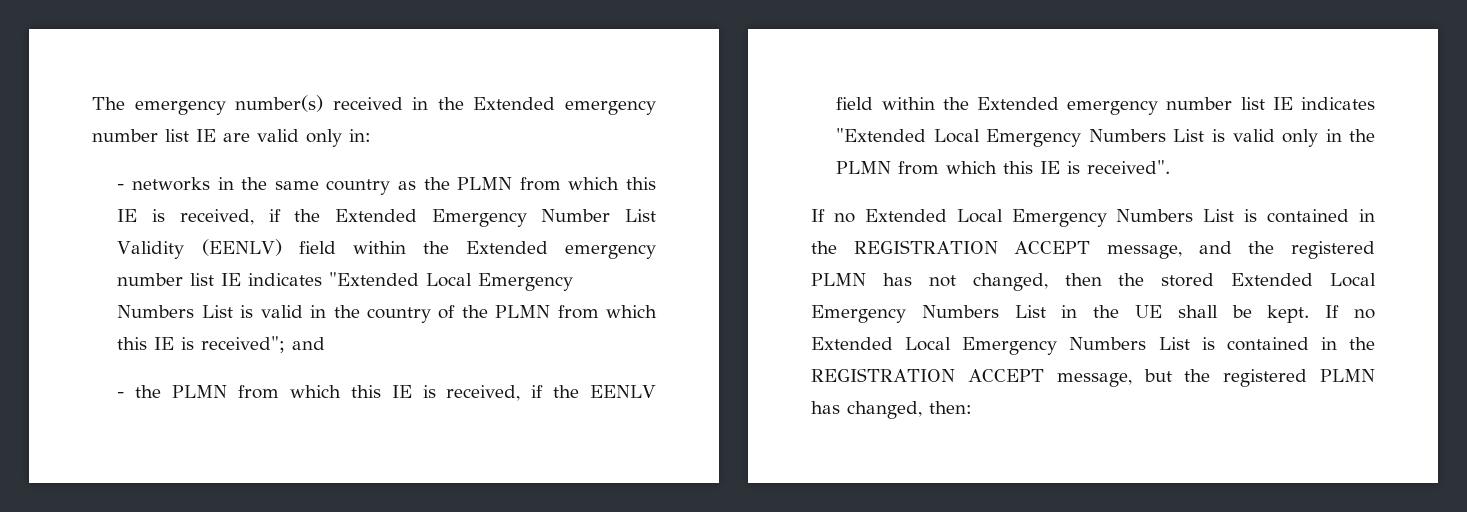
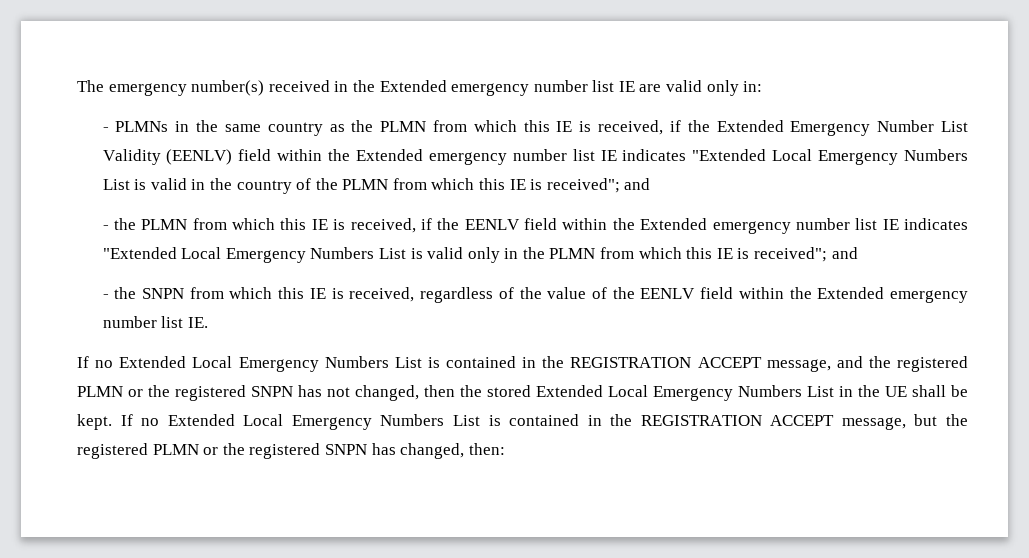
- - networks in the same country as the PLMN from which this IE is received, if the Extended Emergency Number List Validity (EENLV) field within the Extended emergency number list IE indicates "Extended Local Emergency Numbers List is valid in the country of the PLMN from which this IE is received"; and
+ - PLMNs in the same country as the PLMN from which this IE is received, if the Extended Emergency Number List Validity (EENLV) field within the Extended emergency number list IE indicates "Extended Local Emergency Numbers List is valid in the country of the PLMN from which this IE is received"; and
- - the PLMN from which this IE is received, if the EENLV field within the Extended emergency number list IE indicates "Extended Local Emergency Numbers List is valid only in the PLMN from which this IE is received".
+ - the PLMN from which this IE is received, if the EENLV field within the Extended emergency number list IE indicates "Extended Local Emergency Numbers List is valid only in the PLMN from which this IE is received"; and
+ - the SNPN from which this IE is received, regardless of the value of the EENLV field within the Extended emergency number list IE.
- If no Extended Local Emergency Numbers List is contained in the REGISTRATION ACCEPT message, and the registered PLMN has not changed, then the stored Extended Local Emergency Numbers List in the UE shall be kept.
+ If no Extended Local Emergency Numbers List is contained in the REGISTRATION ACCEPT message, and the registered PLMN or the registered SNPN has not changed, then the stored Extended Local Emergency Numbers List in the UE shall be kept.
- If no Extended Local Emergency Numbers List is contained in the REGISTRATION ACCEPT message, but the registered PLMN has changed, then:
+ If no Extended Local Emergency Numbers List is contained in the REGISTRATION ACCEPT message, but the registered PLMN or the registered SNPN has changed, then:

